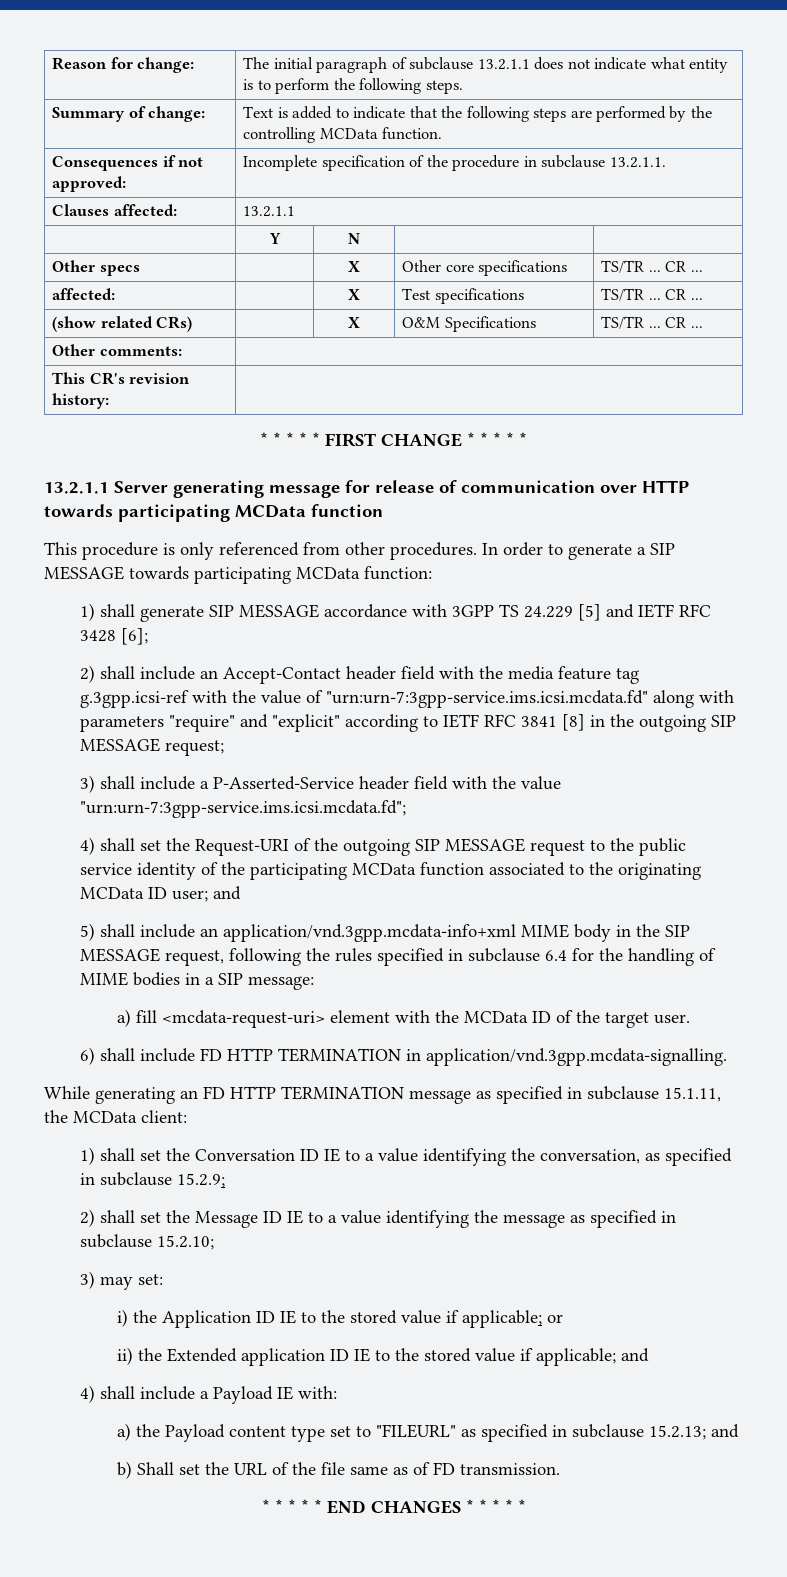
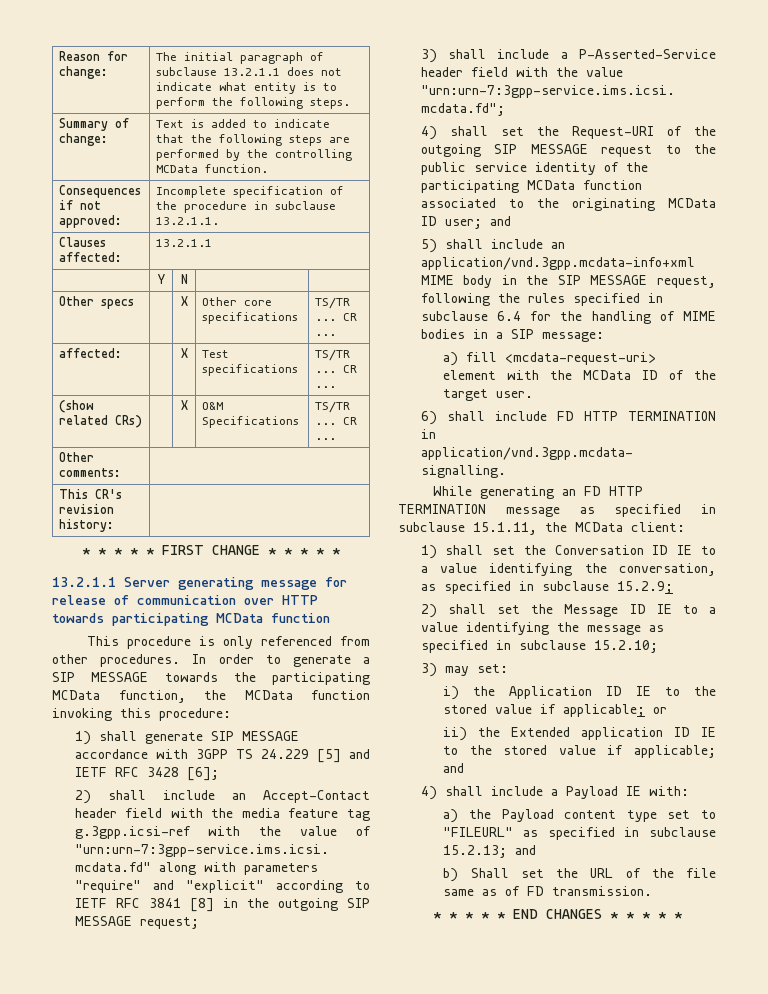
- In order to generate a SIP MESSAGE towards participating MCData function:
+ In order to generate a SIP MESSAGE towards the participating MCData function, the MCData function invoking this procedure:

